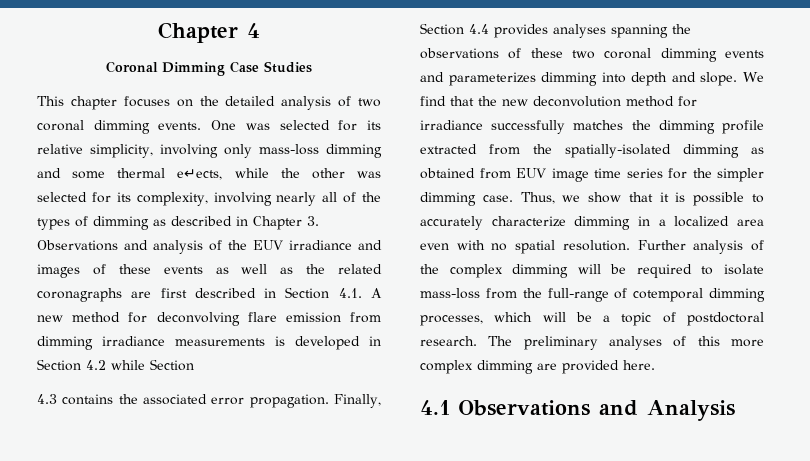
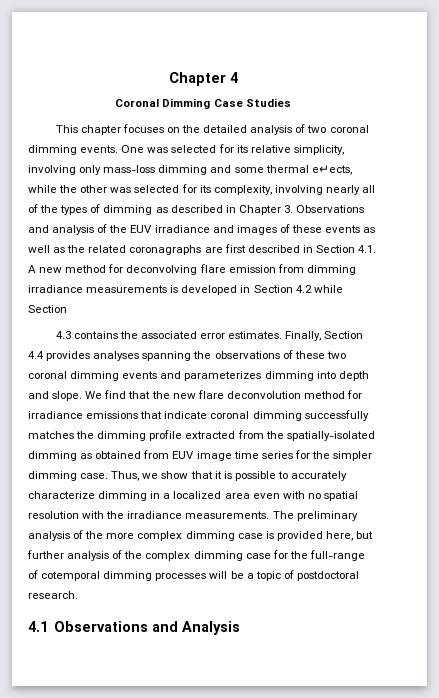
- 4.3 contains the associated error propagation.
+ 4.3 contains the associated error estimates.
- We find that the new deconvolution method for irradiance successfully matches the dimming profile extracted from the spatially-isolated dimming as obtained from EUV image time series for the simpler dimming case.
+ We find that the new flare deconvolution method for irradiance emissions that indicate coronal dimming successfully matches the dimming profile extracted from the spatially-isolated dimming as obtained from EUV image time series for the simpler dimming case.
- Thus, we show that it is possible to accurately characterize dimming in a localized area even with no spatial resolution. Further analysis of the complex dimming will be required to isolate mass-loss from the full-range of cotemporal dimming processes, which will be a topic of postdoctoral research. The preliminary analyses of this more complex dimming are provided here.
+ Thus, we show that it is possible to accurately characterize dimming in a localized area even with no spatial resolution with the irradiance measurements. The preliminary analysis of the more complex dimming case is provided here, but further analysis of the complex dimming case for the full-range of cotemporal dimming processes will be a topic of postdoctoral research.

